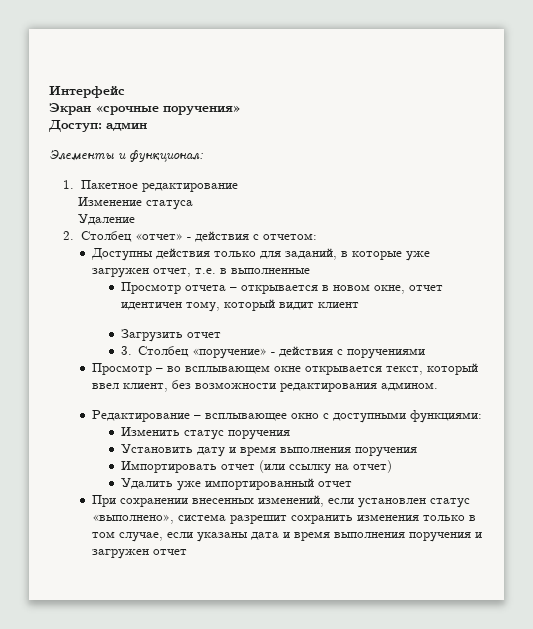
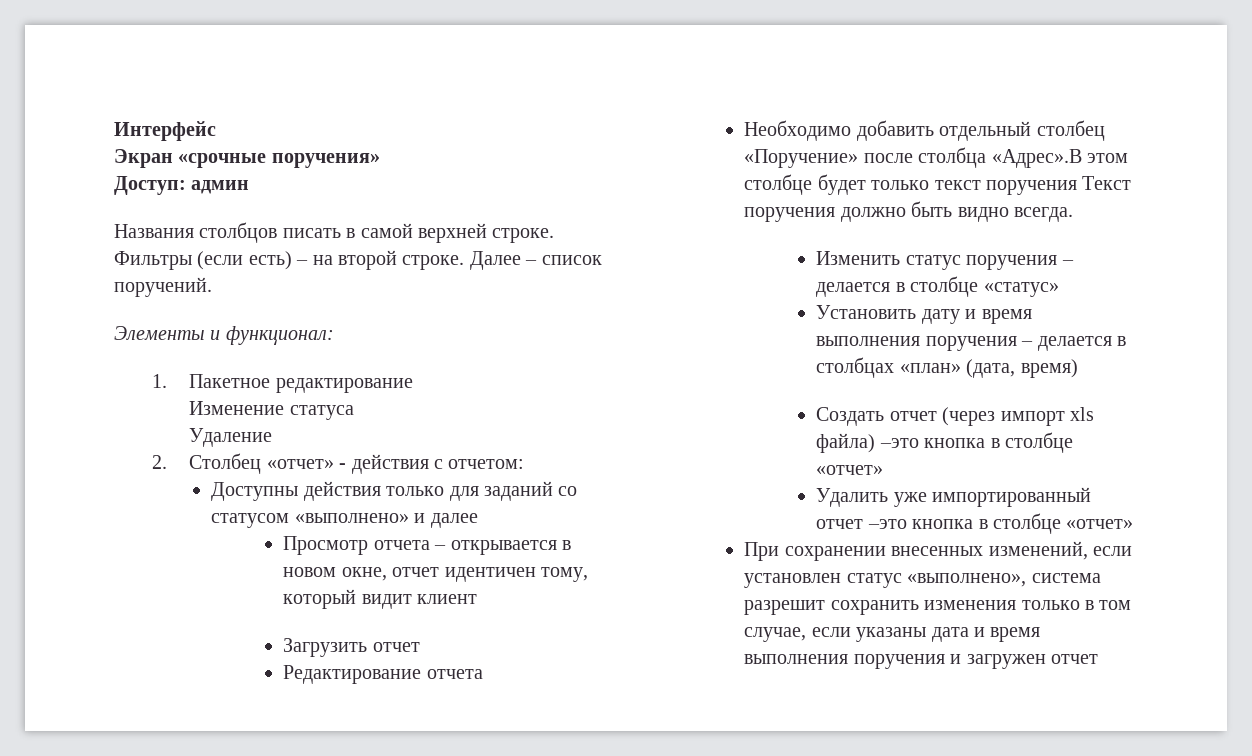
+ Названия столбцов писать в самой верхней строке. Фильтры (если есть) – на второй строке. Далее – список поручений.
- Доступны действия только для заданий, в которые уже загружен отчет, т.е. в выполненные
+ Доступны действия только для заданий со статусом «выполнено» и далее
- 3. Столбец «поручение» - действия с поручениями
- Просмотр – во всплывающем окне открывается текст, который ввел клиент, без возможности редактирования админом.
- Редактирование – всплывающее окно с доступными функциями:
- Изменить статус поручения
+ Редактирование отчета
+ Необходимо добавить отдельный столбец «Поручение» после столбца «Адрес».В этом столбце будет только текст поручения Текст поручения должно быть видно всегда.
+ Изменить статус поручения – делается в столбце «статус»
- Установить дату и время выполнения поручения
- Импортировать отчет (или ссылку на отчет)
+ Установить дату и время выполнения поручения – делается в столбцах «план» (дата, время)
+ Создать отчет (через импорт xls файла) –это кнопка в столбце «отчет»
- Удалить уже импортированный отчет
+ Удалить уже импортированный отчет –это кнопка в столбце «отчет»

